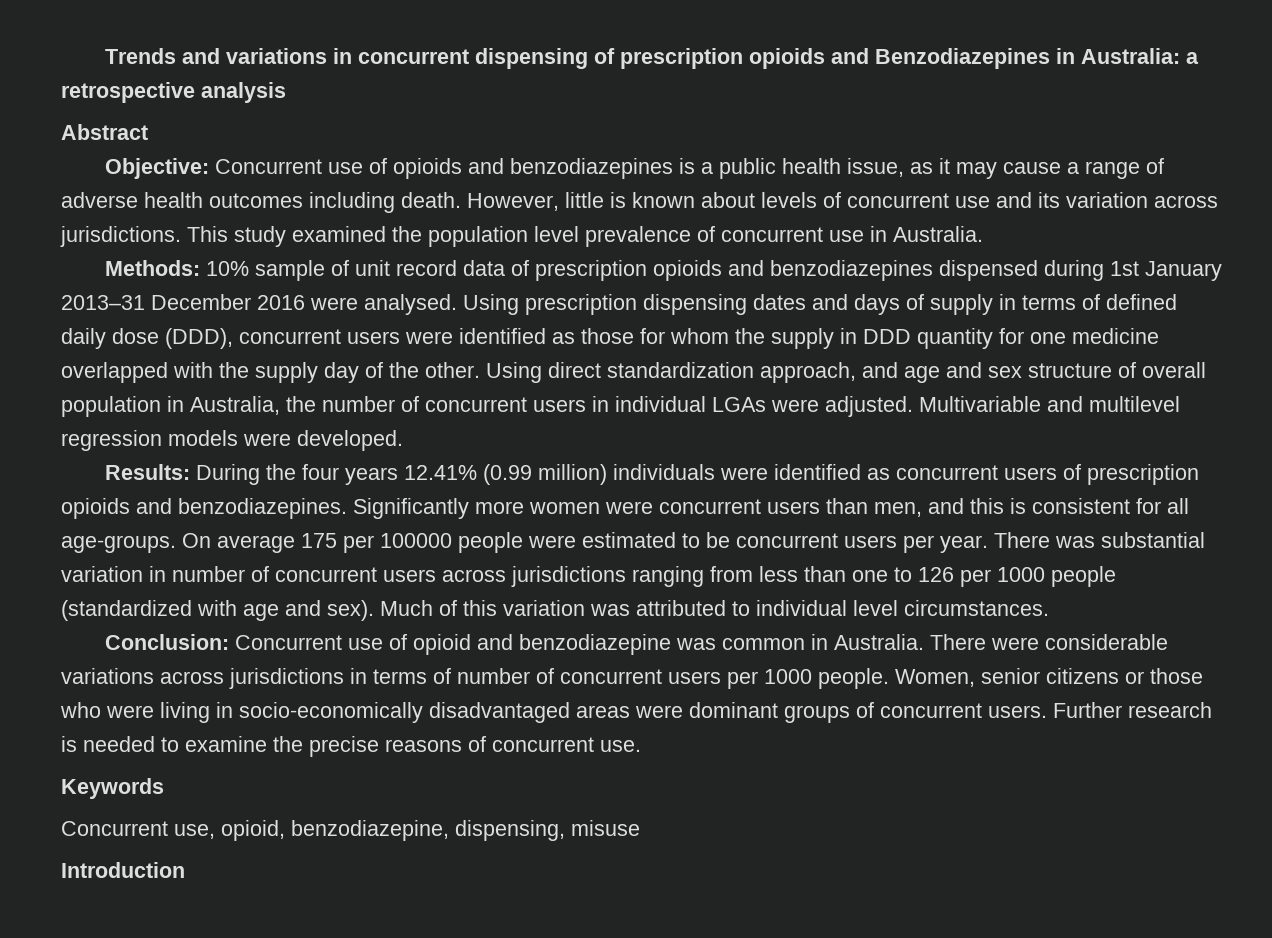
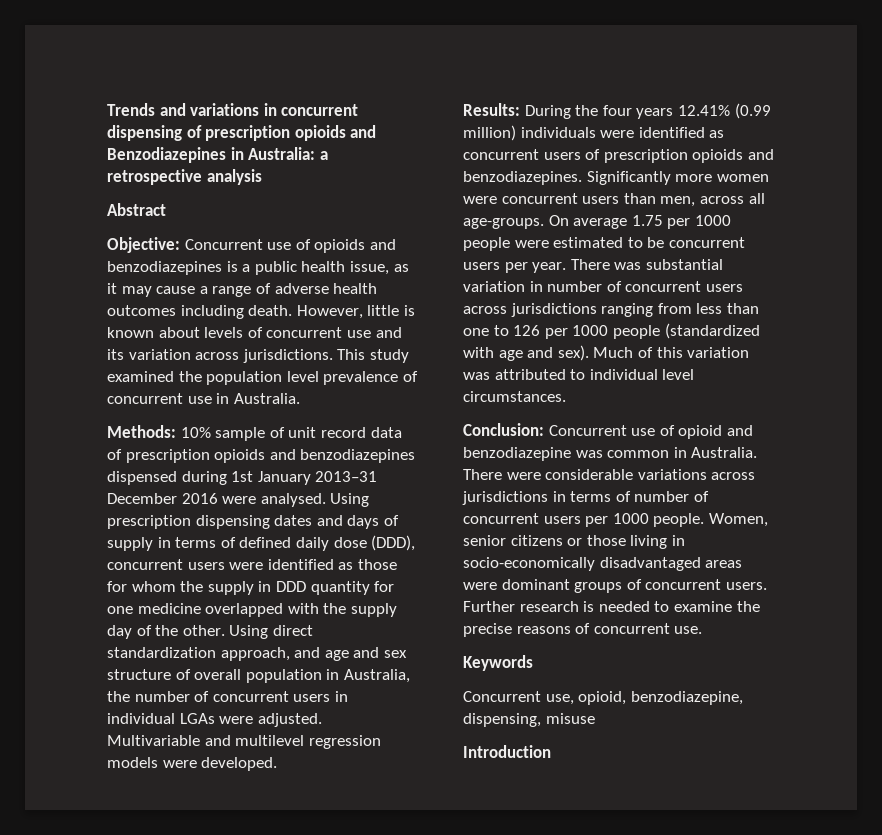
- Significantly more women were concurrent users than men, and this is consistent for all age-groups.
+ Significantly more women were concurrent users than men, across all age-groups.
- On average 175 per 100000 people were estimated to be concurrent users per year.
+ On average 1.75 per 1000 people were estimated to be concurrent users per year.
- Women, senior citizens or those who were living in socio-economically disadvantaged areas were dominant groups of concurrent users.
+ Women, senior citizens or those living in socio-economically disadvantaged areas were dominant groups of concurrent users.

